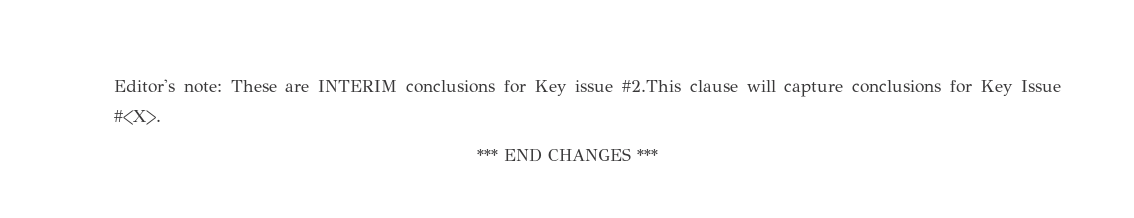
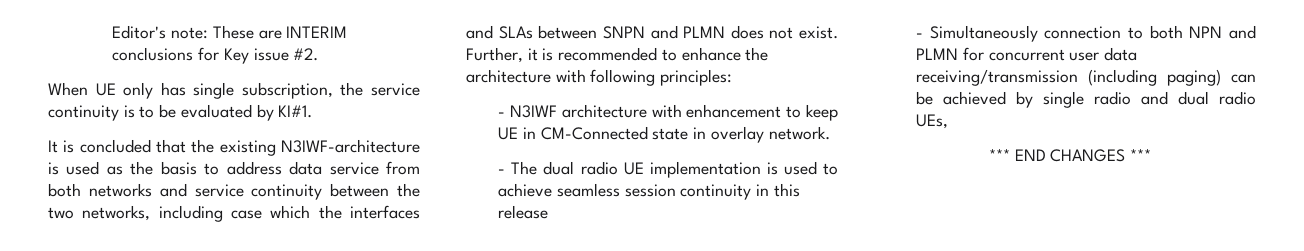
- Editor's note: These are INTERIM conclusions for Key issue #2.This clause will capture conclusions for Key Issue #<X>.
+ Editor's note: These are INTERIM conclusions for Key issue #2.
+ When UE only has single subscription, the service continuity is to be evaluated by KI#1.
+ It is concluded that the existing N3IWF-architecture is used as the basis to address data service from both networks and service continuity between the two networks, including case which the interfaces and SLAs between SNPN and PLMN does not exist. Further, it is recommended to enhance the architecture with following principles:
+ - N3IWF architecture with enhancement to keep UE in CM-Connected state in overlay network.
+ - The dual radio UE implementation is used to achieve seamless session continuity in this release
+ - Simultaneously connection to both NPN and PLMN for concurrent user data receiving/transmission (including paging) can be achieved by single radio and dual radio UEs,

